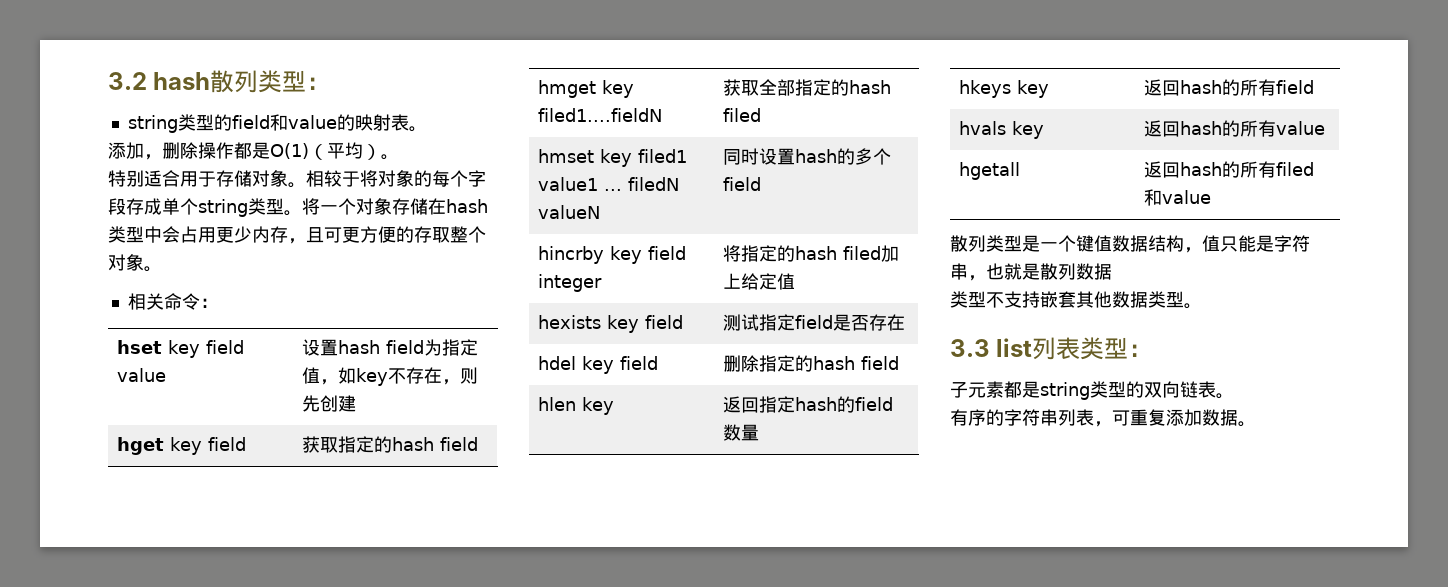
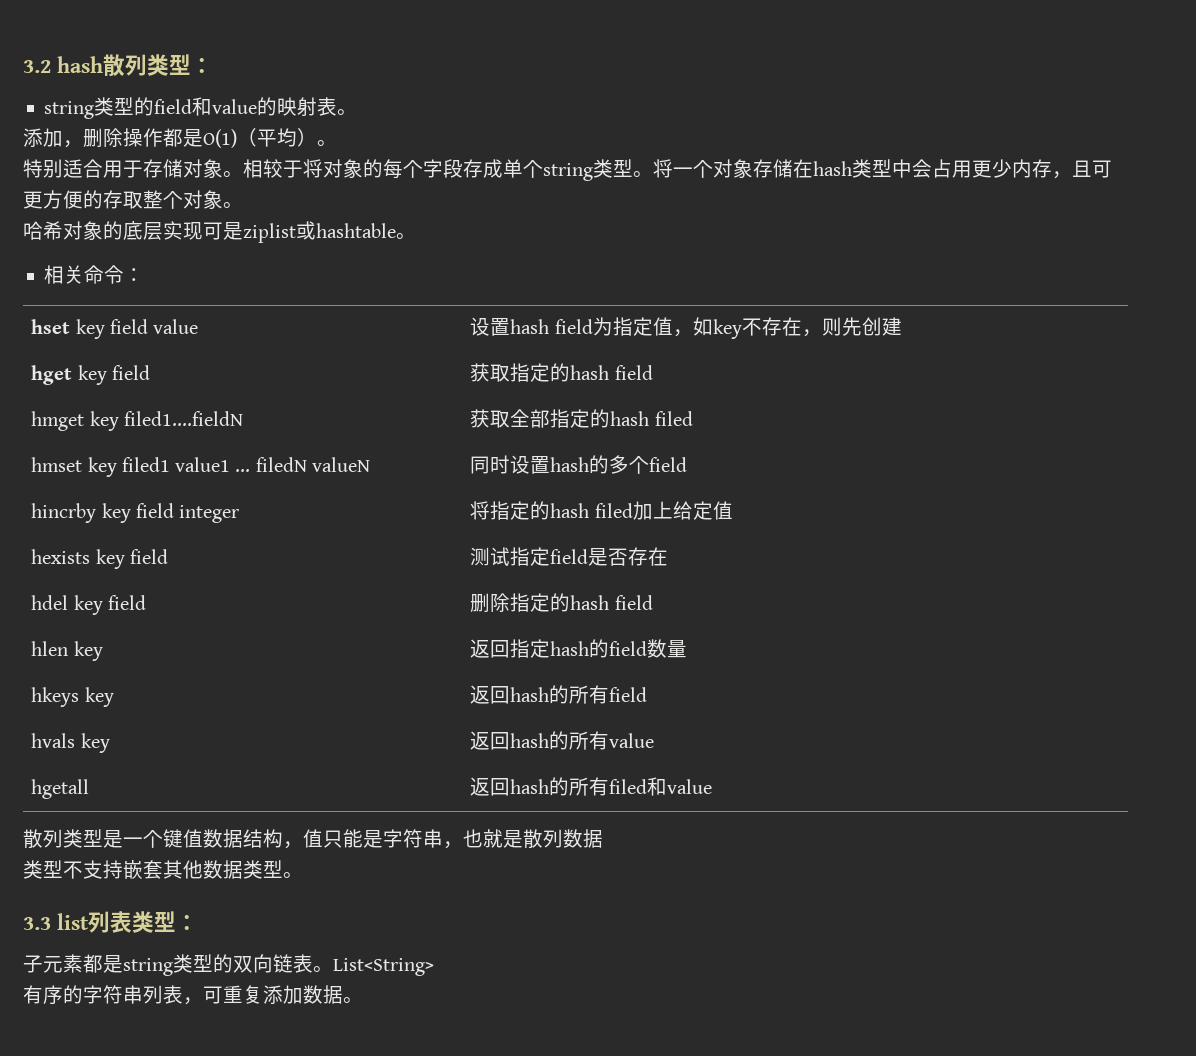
+ 哈希对象的底层实现可是ziplist或hashtable。
+ List<String>

